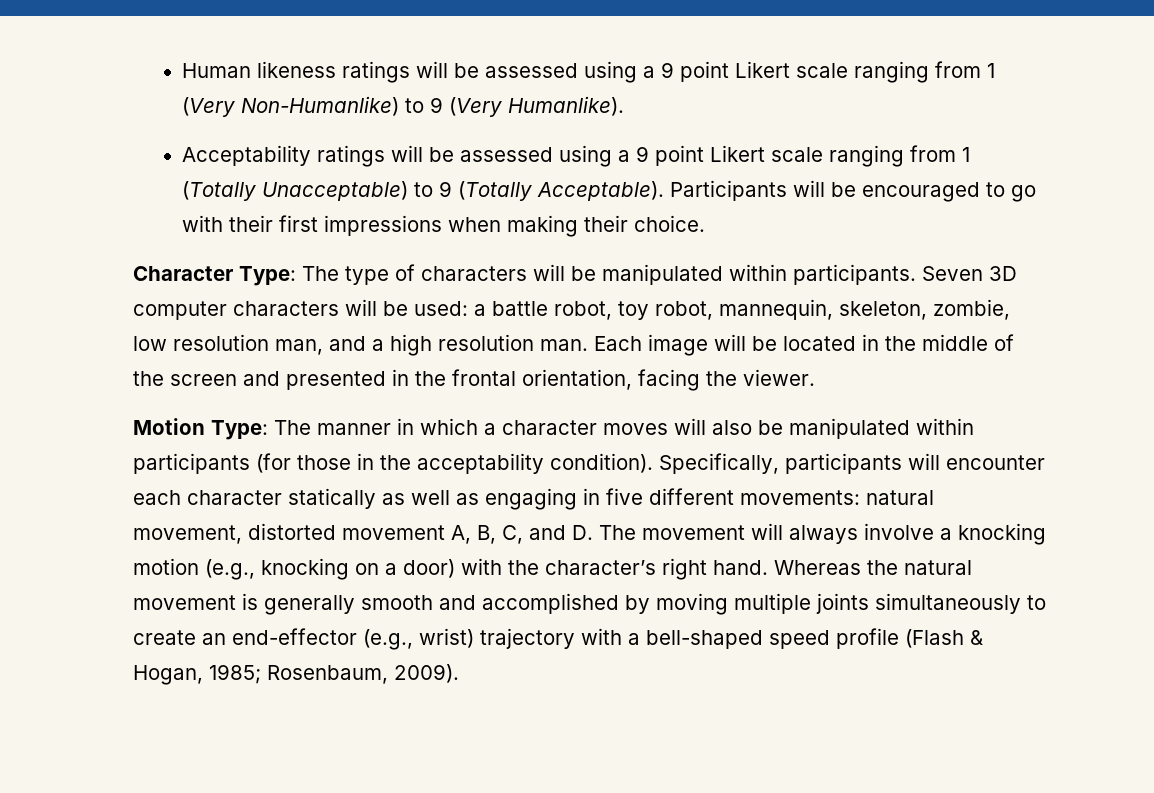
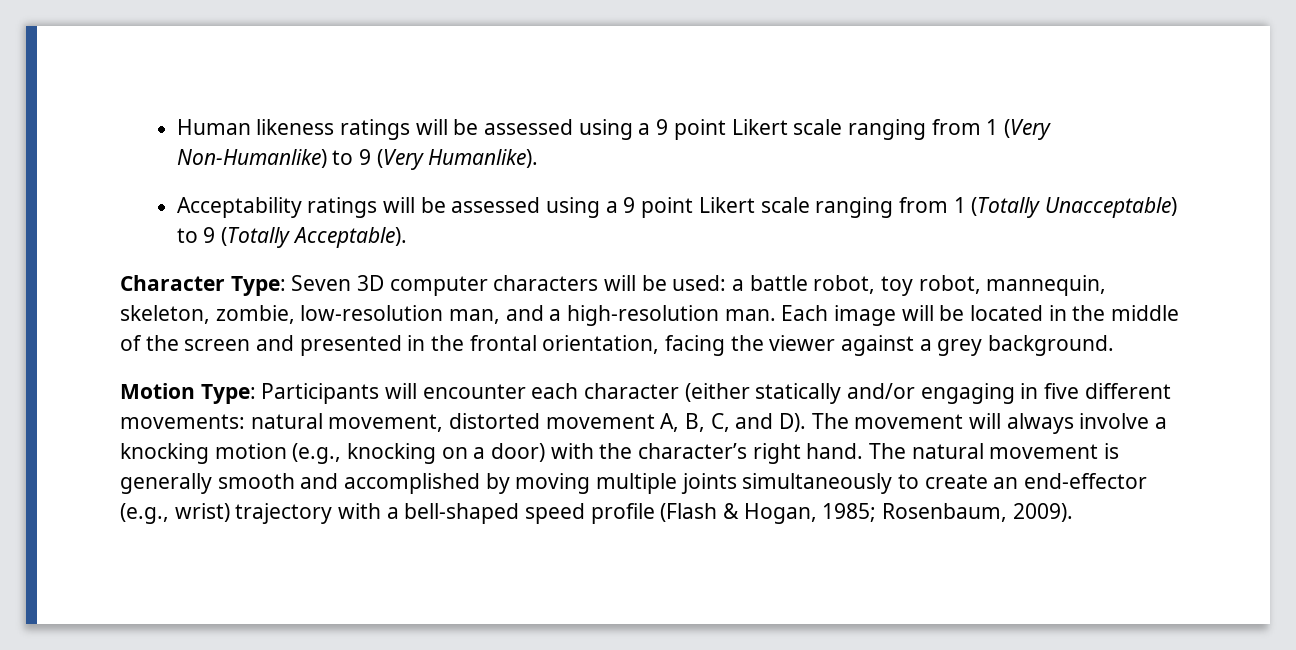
- Acceptability ratings will be assessed using a 9 point Likert scale ranging from 1 (Totally Unacceptable) to 9 (Totally Acceptable). Participants will be encouraged to go with their first impressions when making their choice.
- Character Type: The type of characters will be manipulated within participants. Seven 3D computer characters will be used: a battle robot, toy robot, mannequin, skeleton, zombie, low resolution man, and a high resolution man.
+ Acceptability ratings will be assessed using a 9 point Likert scale ranging from 1 (Totally Unacceptable) to 9 (Totally Acceptable).
+ Character Type: Seven 3D computer characters will be used: a battle robot, toy robot, mannequin, skeleton, zombie, low-resolution man, and a high-resolution man.
- Each image will be located in the middle of the screen and presented in the frontal orientation, facing the viewer.
- Motion Type: The manner in which a character moves will also be manipulated within participants (for those in the acceptability condition). Specifically, participants will encounter each character statically as well as engaging in five different movements: natural movement, distorted movement A, B, C, and D. The movement will always involve a knocking motion (e.g., knocking on a door) with the character’s right hand.
+ Each image will be located in the middle of the screen and presented in the frontal orientation, facing the viewer against a grey background.
+ Motion Type: Participants will encounter each character (either statically and/or engaging in five different movements: natural movement, distorted movement A, B, C, and D). The movement will always involve a knocking motion (e.g., knocking on a door) with the character’s right hand.
- Whereas the natural movement is generally smooth and accomplished by moving multiple joints simultaneously to create an end-effector (e.g., wrist) trajectory with a bell-shaped speed profile (Flash & Hogan, 1985; Rosenbaum, 2009).
+ The natural movement is generally smooth and accomplished by moving multiple joints simultaneously to create an end-effector (e.g., wrist) trajectory with a bell-shaped speed profile (Flash & Hogan, 1985; Rosenbaum, 2009).

